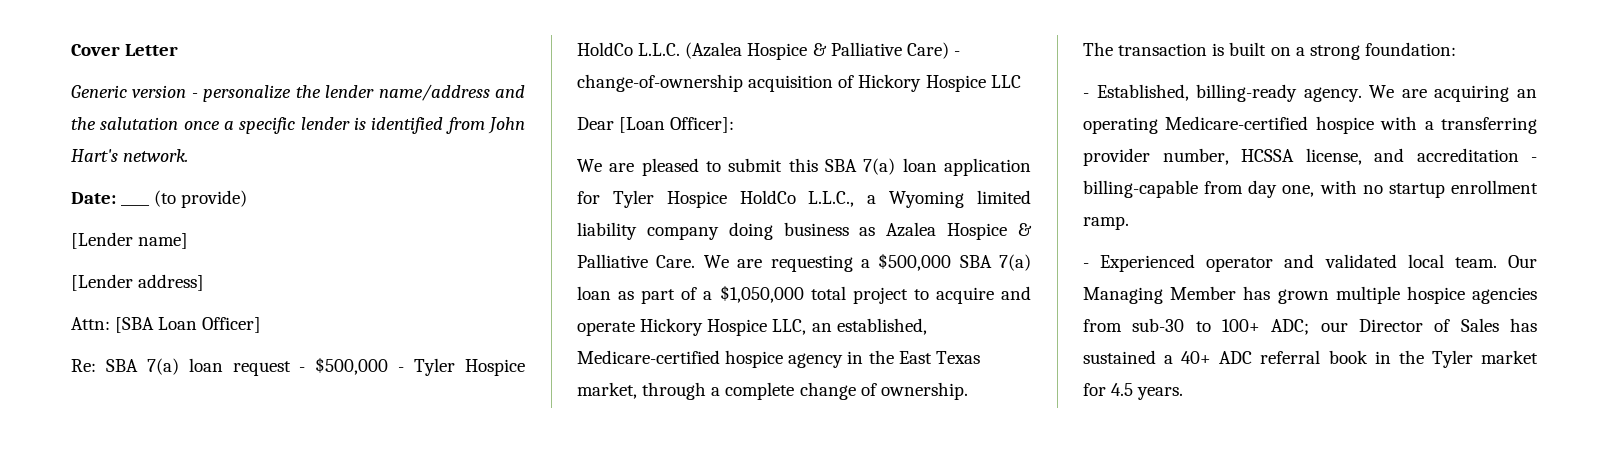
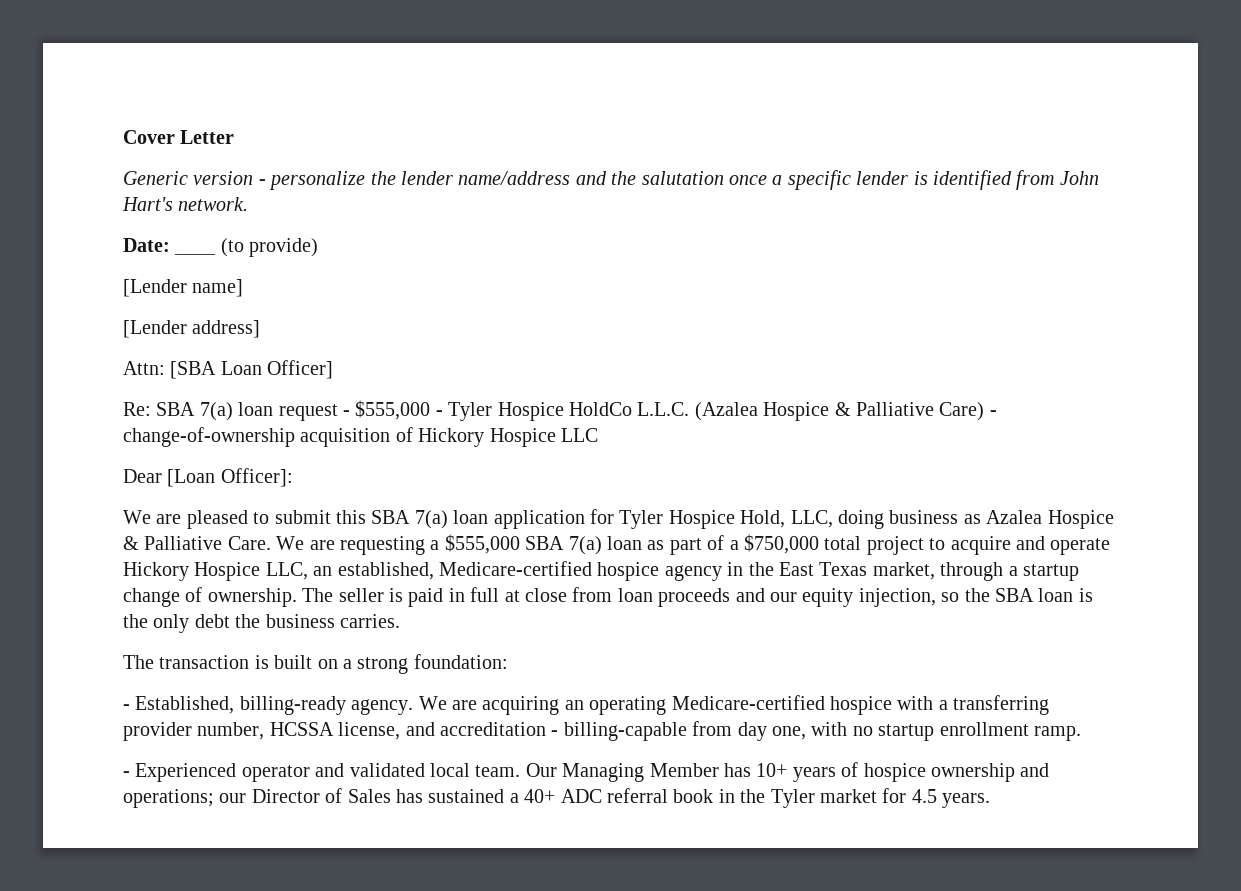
- Re: SBA 7(a) loan request - $500,000 - Tyler Hospice HoldCo L.L.C. (Azalea Hospice & Palliative Care) - change-of-ownership acquisition of Hickory Hospice LLC
+ Re: SBA 7(a) loan request - $555,000 - Tyler Hospice HoldCo L.L.C. (Azalea Hospice & Palliative Care) - change-of-ownership acquisition of Hickory Hospice LLC
- We are pleased to submit this SBA 7(a) loan application for Tyler Hospice HoldCo L.L.C., a Wyoming limited liability company doing business as Azalea Hospice & Palliative Care.
+ We are pleased to submit this SBA 7(a) loan application for Tyler Hospice Hold, LLC, doing business as Azalea Hospice & Palliative Care.
- We are requesting a $500,000 SBA 7(a) loan as part of a $1,050,000 total project to acquire and operate Hickory Hospice LLC, an established, Medicare-certified hospice agency in the East Texas market, through a complete change of ownership.
+ We are requesting a $555,000 SBA 7(a) loan as part of a $750,000 total project to acquire and operate Hickory Hospice LLC, an established, Medicare-certified hospice agency in the East Texas market, through a startup change of ownership. The seller is paid in full at close from loan proceeds and our equity injection, so the SBA loan is the only debt the business carries.
- Our Managing Member has grown multiple hospice agencies from sub-30 to 100+ ADC; our Director of Sales has sustained a 40+ ADC referral book in the Tyler market for 4.5 years.
+ Our Managing Member has 10+ years of hospice ownership and operations; our Director of Sales has sustained a 40+ ADC referral book in the Tyler market for 4.5 years.

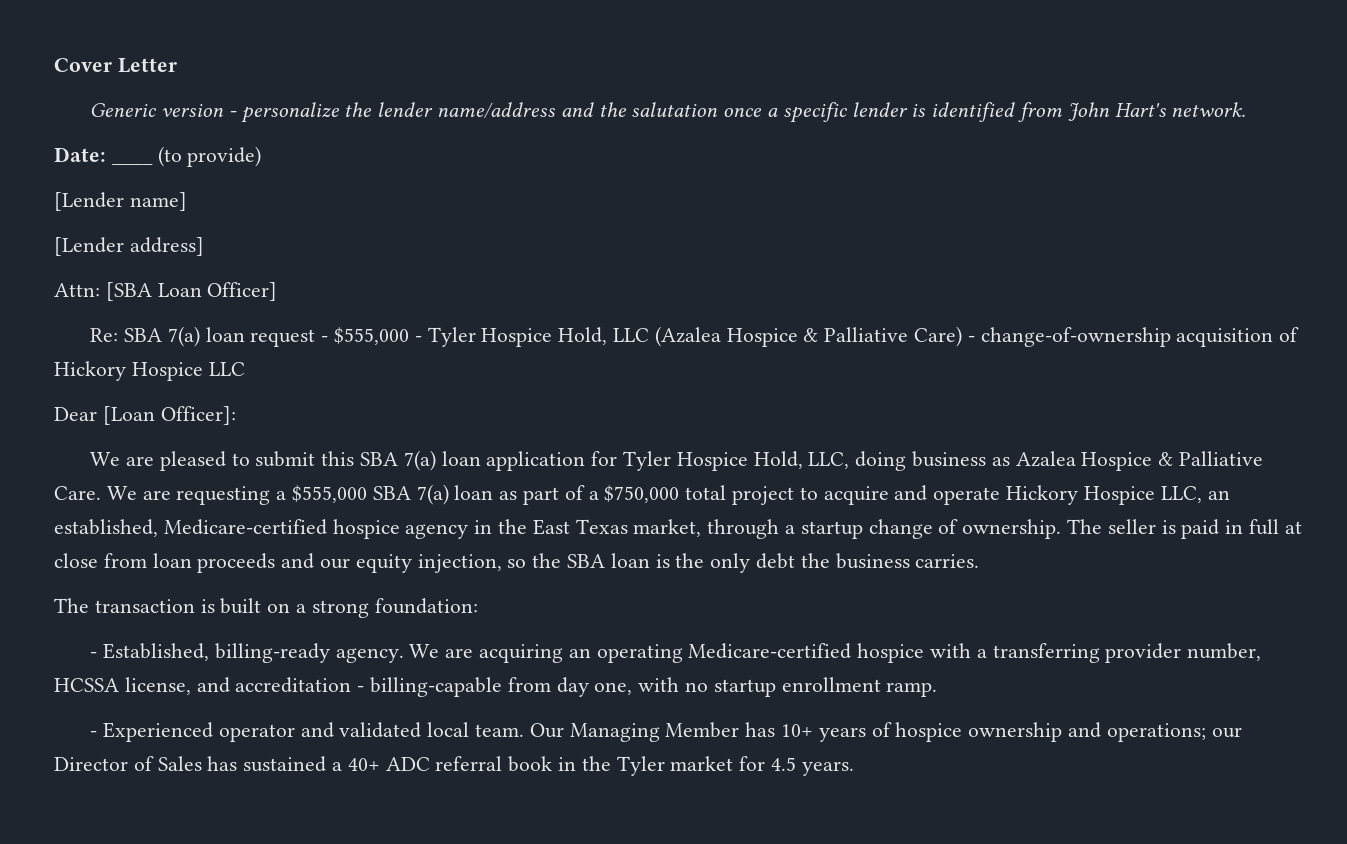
- Re: SBA 7(a) loan request - $555,000 - Tyler Hospice HoldCo L.L.C. (Azalea Hospice & Palliative Care) - change-of-ownership acquisition of Hickory Hospice LLC
+ Re: SBA 7(a) loan request - $555,000 - Tyler Hospice Hold, LLC (Azalea Hospice & Palliative Care) - change-of-ownership acquisition of Hickory Hospice LLC

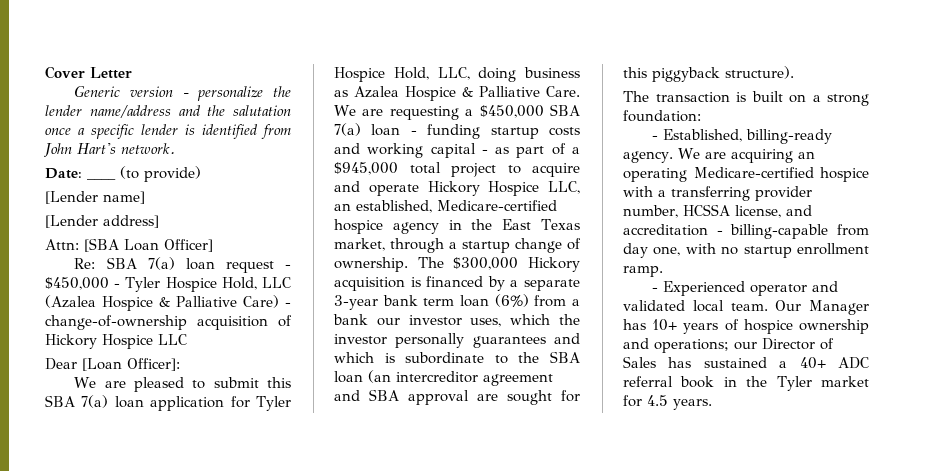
- Re: SBA 7(a) loan request - $555,000 - Tyler Hospice Hold, LLC (Azalea Hospice & Palliative Care) - change-of-ownership acquisition of Hickory Hospice LLC
+ Re: SBA 7(a) loan request - $450,000 - Tyler Hospice Hold, LLC (Azalea Hospice & Palliative Care) - change-of-ownership acquisition of Hickory Hospice LLC
- We are requesting a $555,000 SBA 7(a) loan as part of a $750,000 total project to acquire and operate Hickory Hospice LLC, an established, Medicare-certified hospice agency in the East Texas market, through a startup change of ownership.
+ We are requesting a $450,000 SBA 7(a) loan - funding startup costs and working capital - as part of a $945,000 total project to acquire and operate Hickory Hospice LLC, an established, Medicare-certified hospice agency in the East Texas market, through a startup change of ownership.
- The seller is paid in full at close from loan proceeds and our equity injection, so the SBA loan is the only debt the business carries.
+ The $300,000 Hickory acquisition is financed by a separate 3-year bank term loan (6%) from a bank our investor uses, which the investor personally guarantees and which is subordinate to the SBA loan (an intercreditor agreement and SBA approval are sought for this piggyback structure).
- Our Managing Member has 10+ years of hospice ownership and operations; our Director of Sales has sustained a 40+ ADC referral book in the Tyler market for 4.5 years.
+ Our Manager has 10+ years of hospice ownership and operations; our Director of Sales has sustained a 40+ ADC referral book in the Tyler market for 4.5 years.

